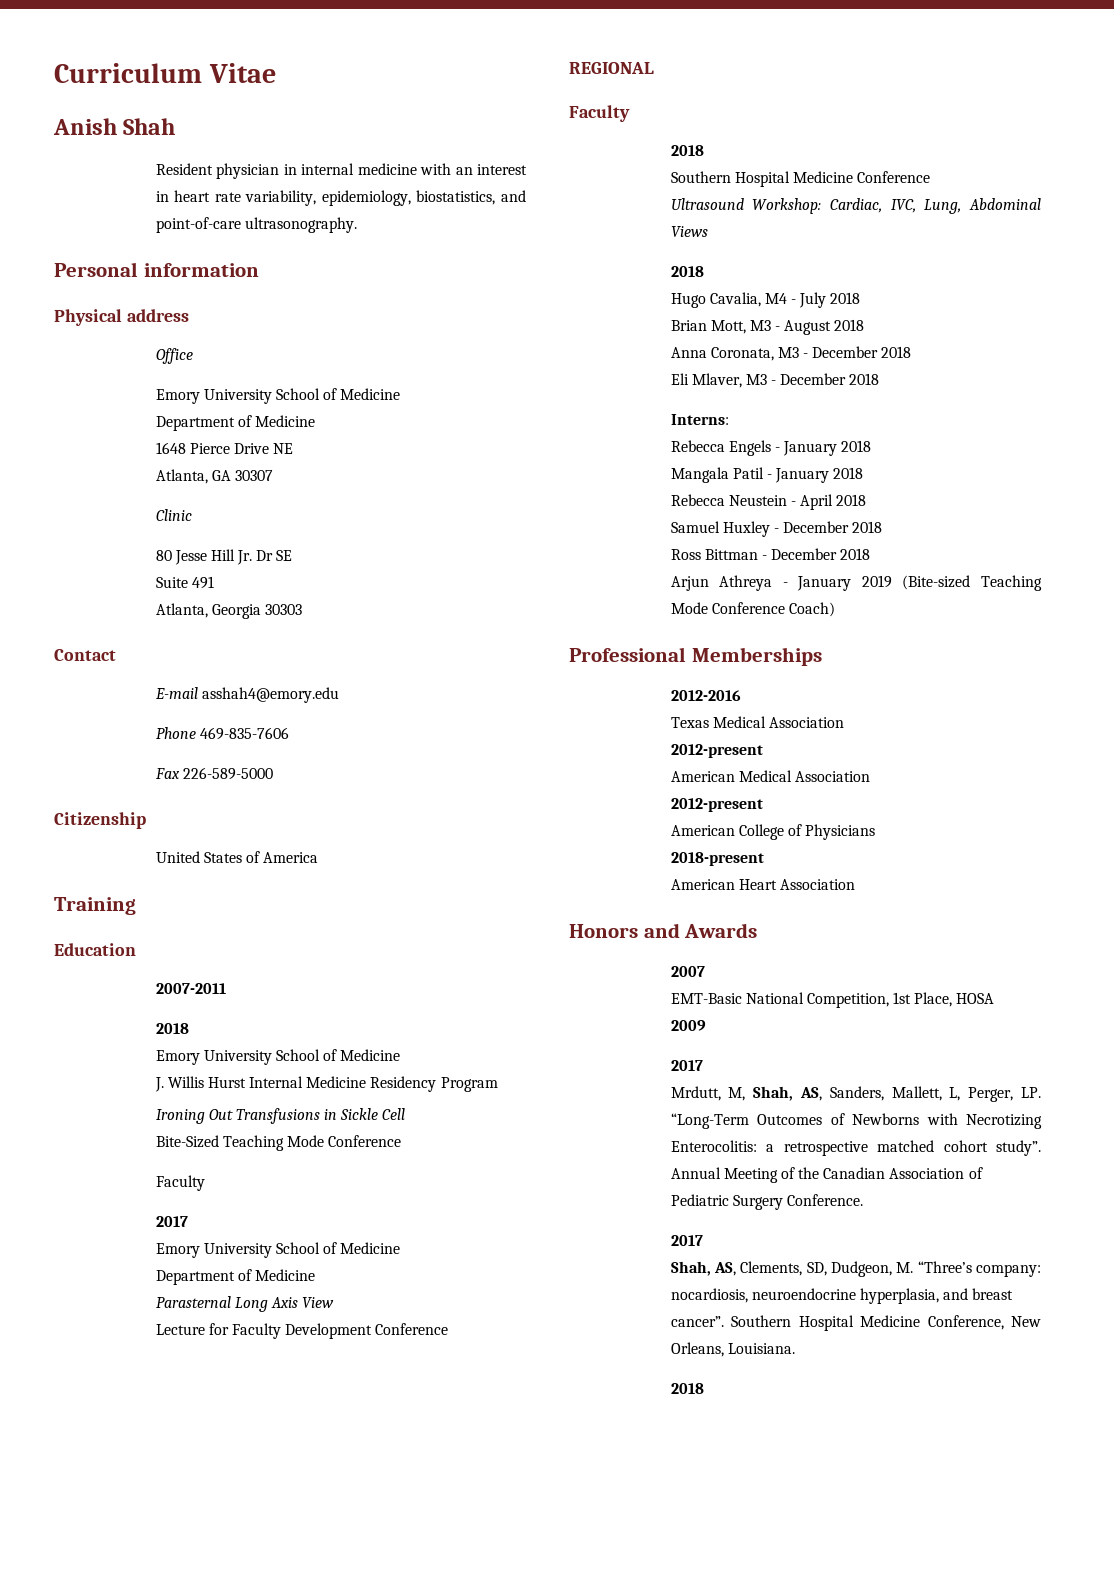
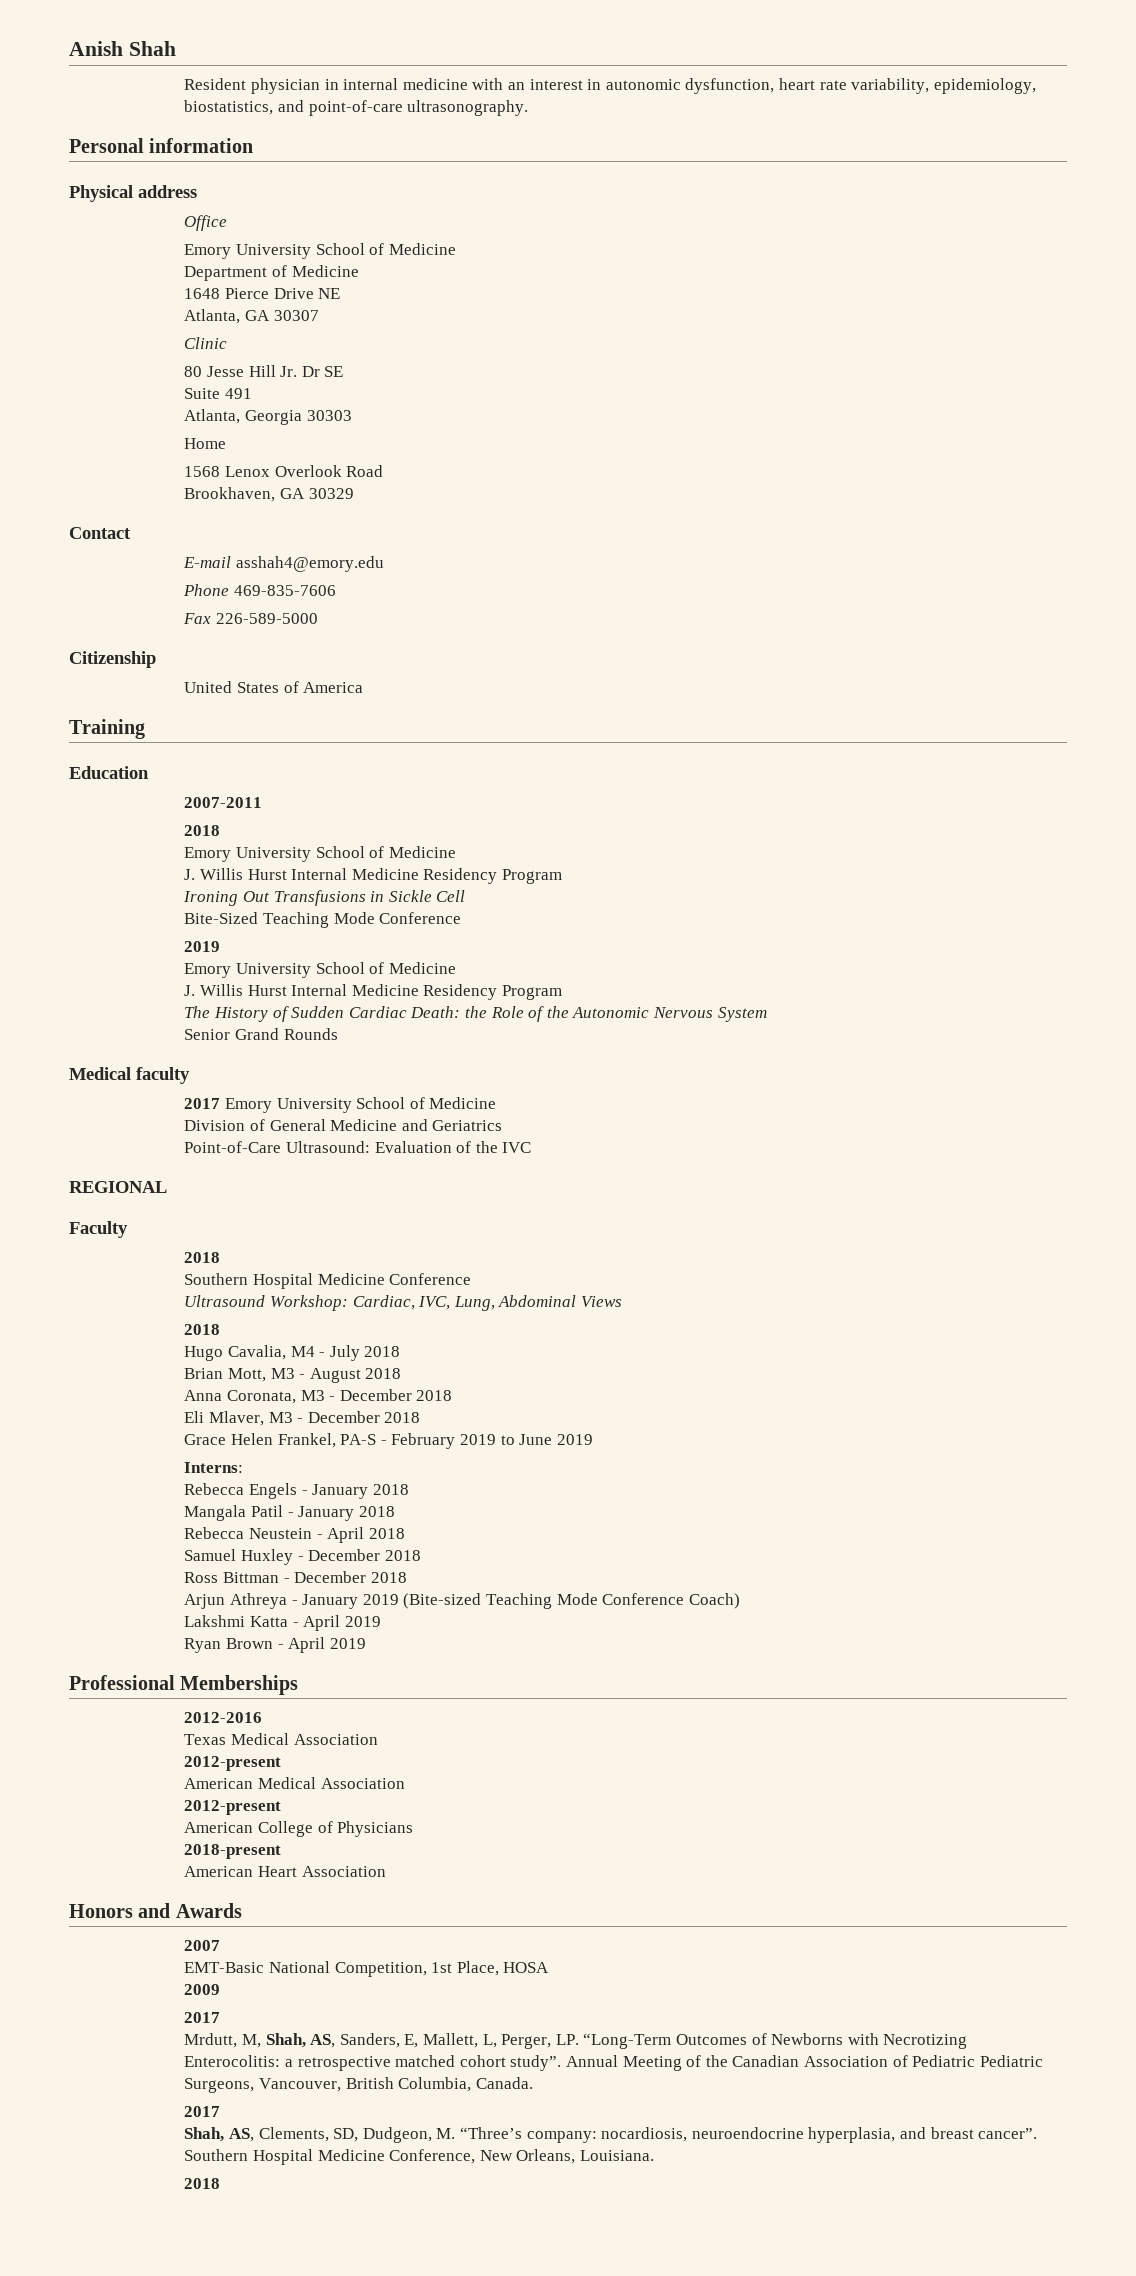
- Curriculum Vitae
- Resident physician in internal medicine with an interest in heart rate variability, epidemiology, biostatistics, and point-of-care ultrasonography.
+ Resident physician in internal medicine with an interest in autonomic dysfunction, heart rate variability, epidemiology, biostatistics, and point-of-care ultrasonography.
+ Home
+ 1568 Lenox Overlook Road
+ Brookhaven, GA 30329
  Bite-Sized Teaching Mode Conference
- Faculty
- 2017
+ 2019
  Emory University School of Medicine
- Department of Medicine
- Parasternal Long Axis View
- Lecture for Faculty Development Conference
+ J. Willis Hurst Internal Medicine Residency Program
+ The History of Sudden Cardiac Death: the Role of the Autonomic Nervous System
+ Senior Grand Rounds
+ Medical faculty
+ 2017 Emory University School of Medicine
+ Division of General Medicine and Geriatrics
+ Point-of-Care Ultrasound: Evaluation of the IVC
+ Grace Helen Frankel, PA-S - February 2019 to June 2019
+ Lakshmi Katta - April 2019
+ Ryan Brown - April 2019
- Mrdutt, M, Shah, AS, Sanders, Mallett, L, Perger, LP. “Long-Term Outcomes of Newborns with Necrotizing Enterocolitis: a retrospective matched cohort study”.
+ Mrdutt, M, Shah, AS, Sanders, E, Mallett, L, Perger, LP. “Long-Term Outcomes of Newborns with Necrotizing Enterocolitis: a retrospective matched cohort study”.
- Annual Meeting of the Canadian Association of Pediatric Surgery Conference.
+ Annual Meeting of the Canadian Association of Pediatric Pediatric Surgeons, Vancouver, British Columbia, Canada.

